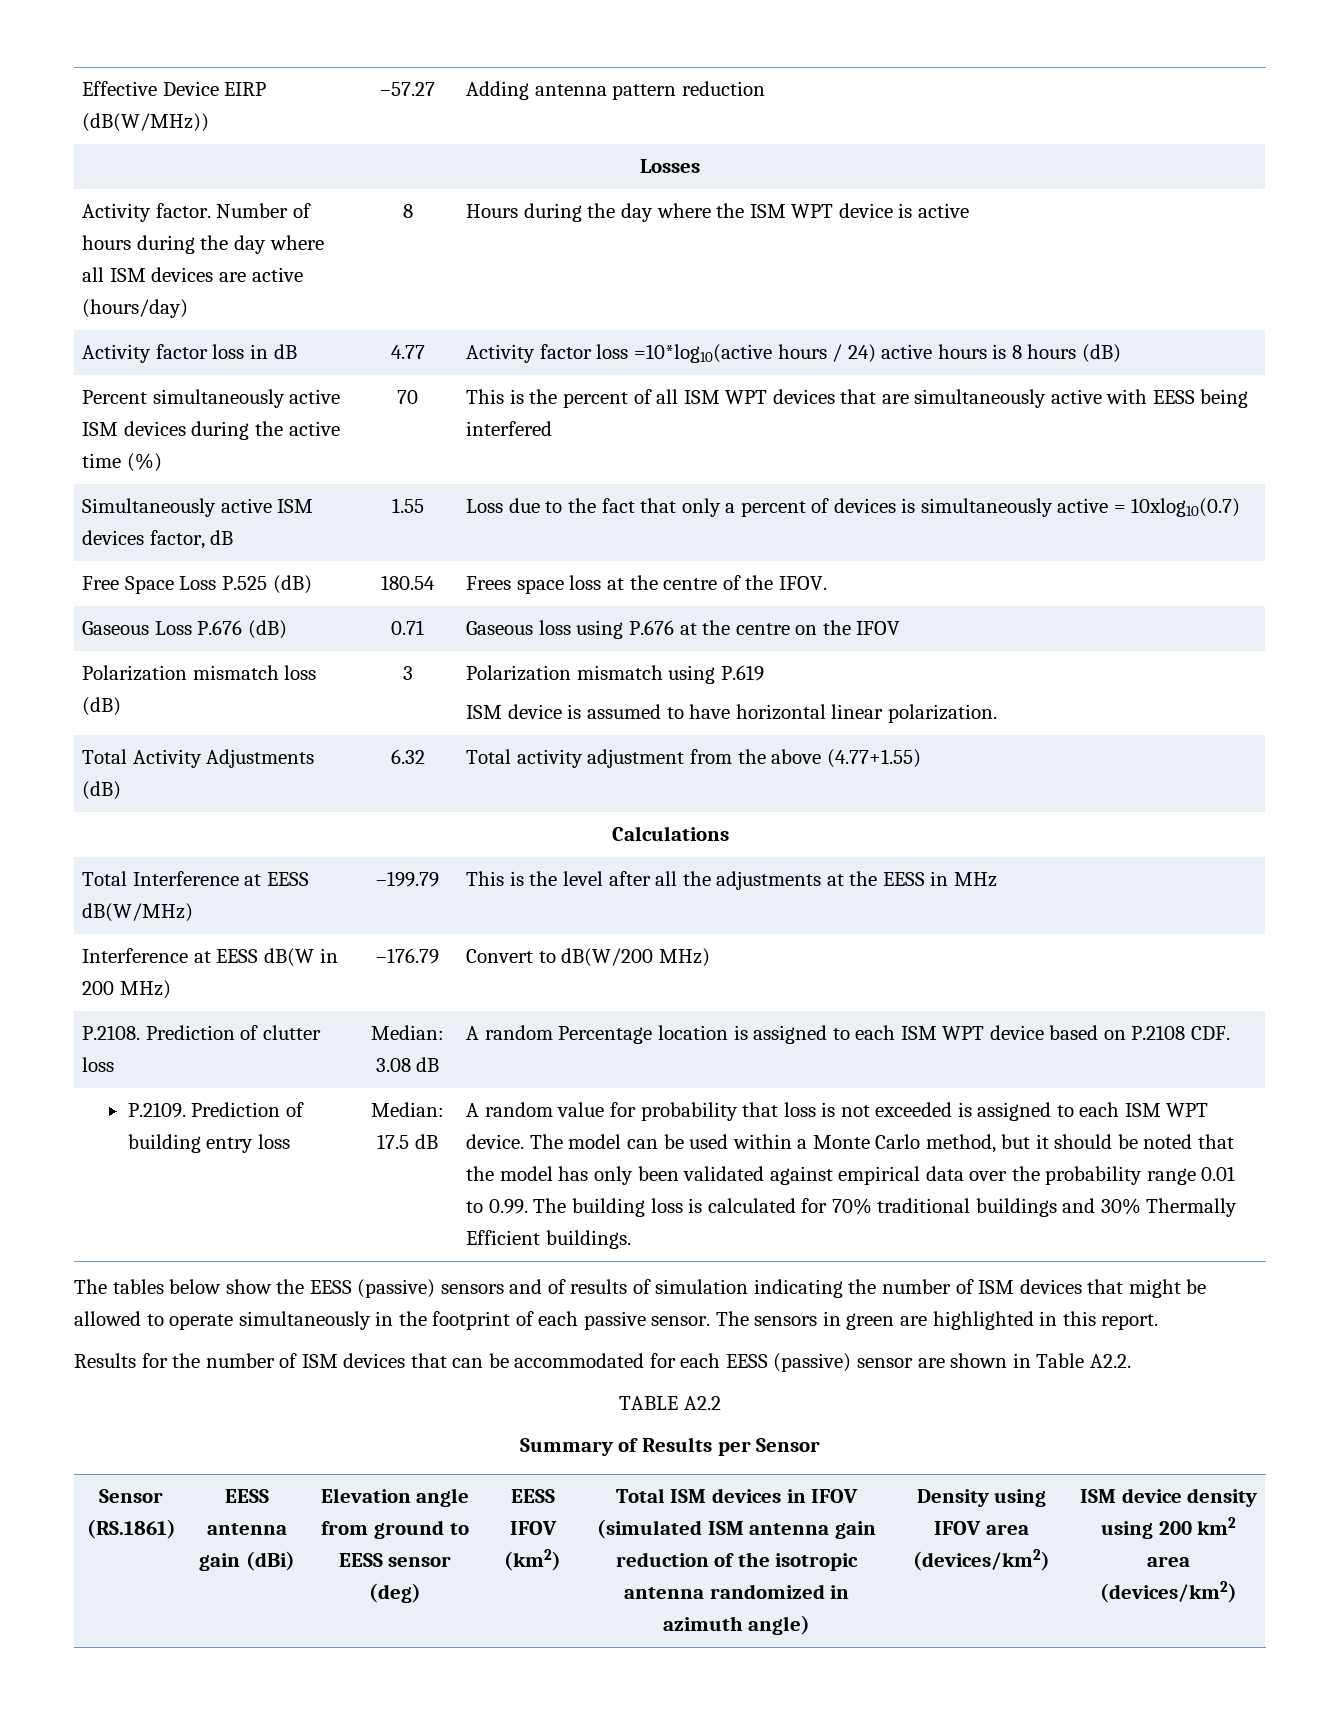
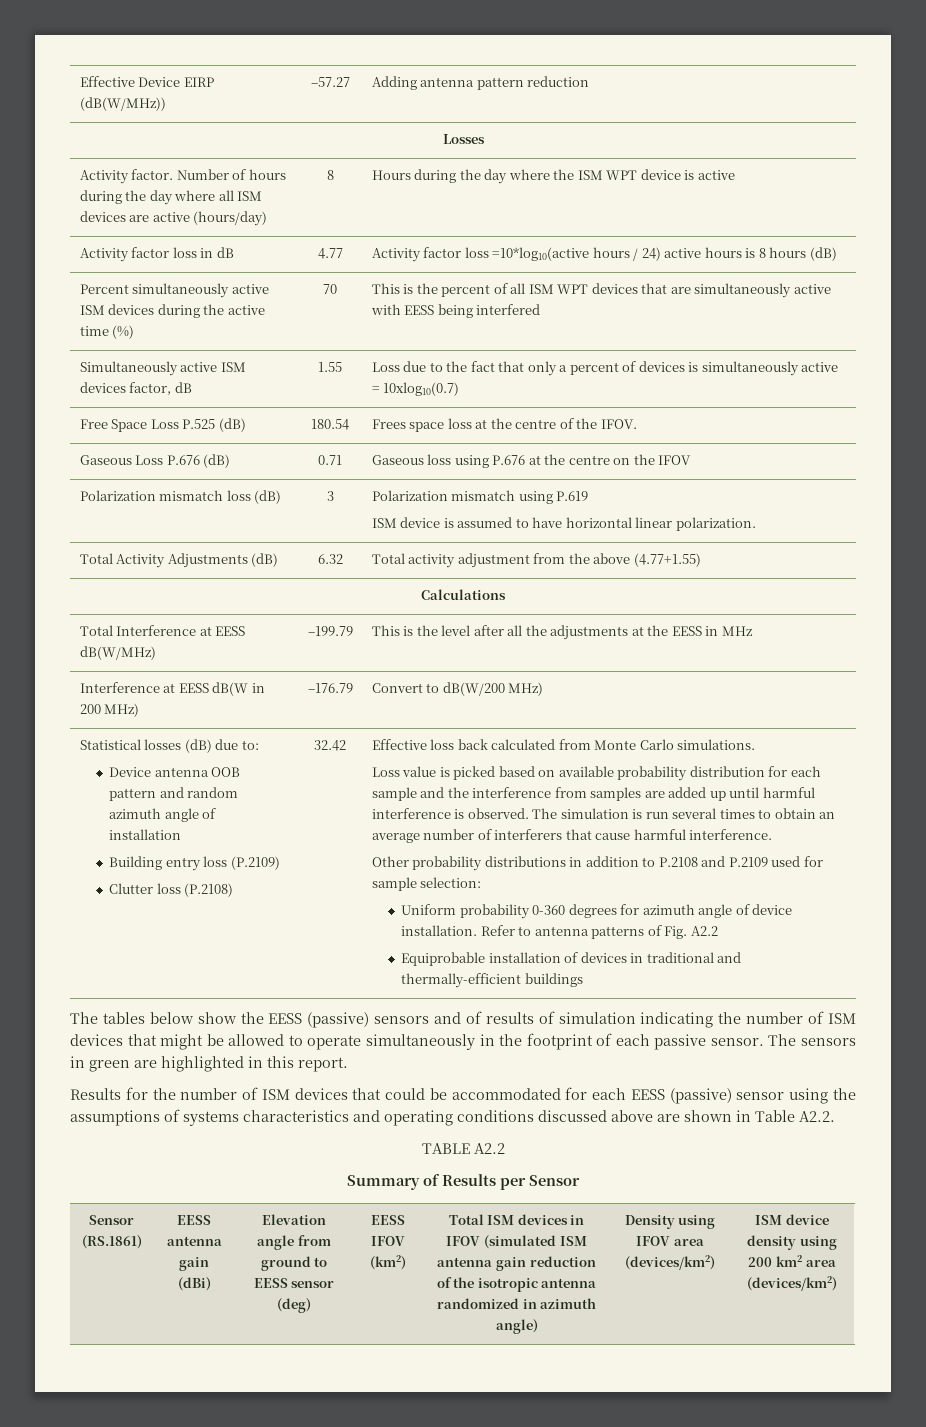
- P.2108. Prediction of clutter loss | Median: 3.08 dB | A random Percentage location is assigned to each ISM WPT device based on P.2108 CDF.
- P.2109. Prediction of building entry loss | Median: 17.5 dB | A random value for probability that loss is not exceeded is assigned to each ISM WPT device. The model can be used within a Monte Carlo method, but it should be noted that the model has only been validated against empirical data over the probability range 0.01 to 0.99. The building loss is calculated for 70% traditional buildings and 30% Thermally Efficient buildings.
+ Statistical losses (dB) due to:
+ Device antenna OOB pattern and random azimuth angle of installation
+ Building entry loss (P.2109)
+ Clutter loss (P.2108) | 32.42 | Effective loss back calculated from Monte Carlo simulations.
+ Loss value is picked based on available probability distribution for each sample and the interference from samples are added up until harmful interference is observed. The simulation is run several times to obtain an average number of interferers that cause harmful interference.
+ Other probability distributions in addition to P.2108 and P.2109 used for sample selection:
+ Uniform probability 0-360 degrees for azimuth angle of device installation. Refer to antenna patterns of Fig. A2.2
+ Equiprobable installation of devices in traditional and thermally-efficient buildings
- Results for the number of ISM devices that can be accommodated for each EESS (passive) sensor are shown in Table A2.2.
+ Results for the number of ISM devices that could be accommodated for each EESS (passive) sensor using the assumptions of systems characteristics and operating conditions discussed above are shown in Table A2.2.

